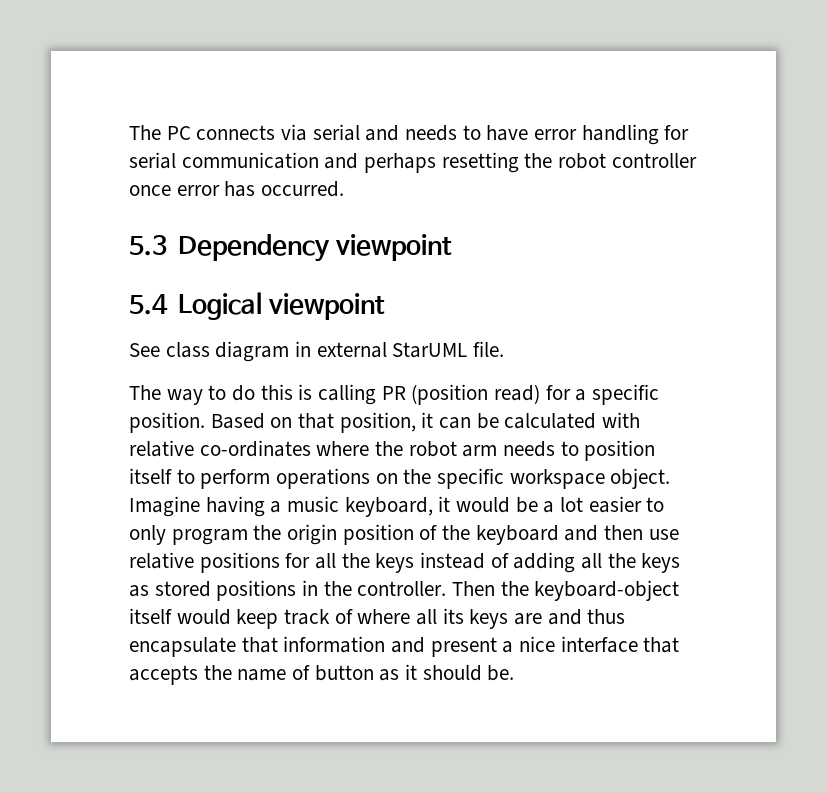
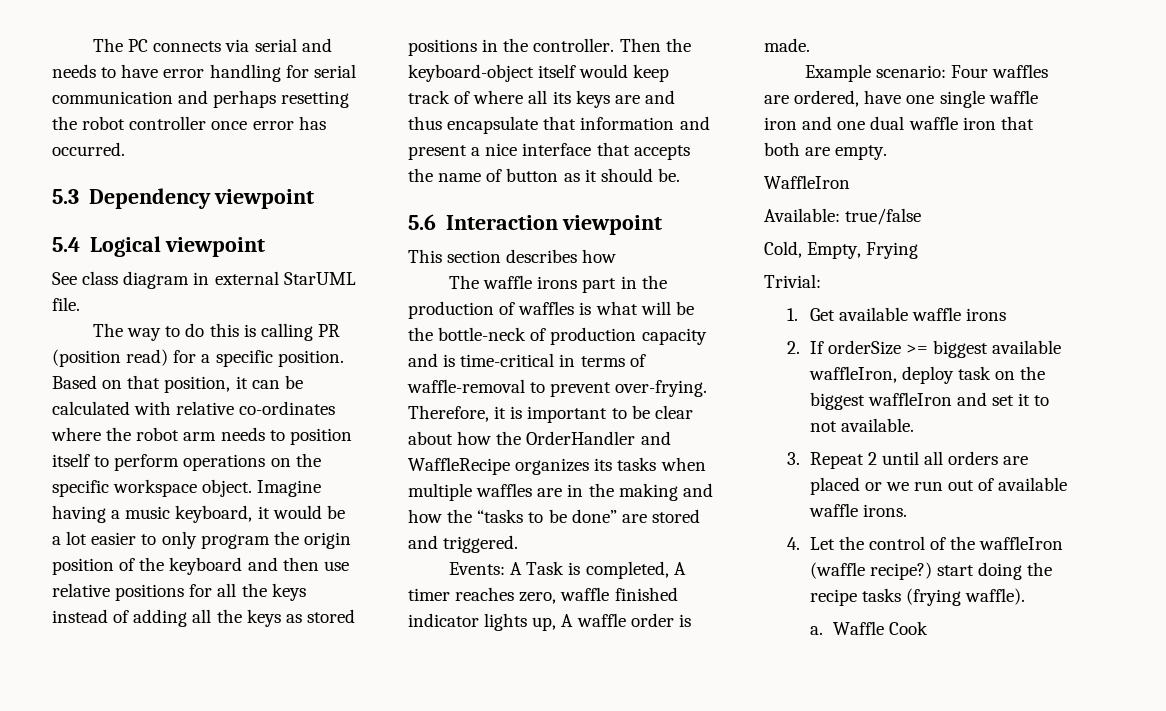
+ 5.6 Interaction viewpoint
+ This section describes how
+ The waffle irons part in the production of waffles is what will be the bottle-neck of production capacity and is time-critical in terms of waffle-removal to prevent over-frying. Therefore, it is important to be clear about how the OrderHandler and WaffleRecipe organizes its tasks when multiple waffles are in the making and how the “tasks to be done” are stored and triggered.
+ Events: A Task is completed, A timer reaches zero, waffle finished indicator lights up, A waffle order is made.
+ Example scenario: Four waffles are ordered, have one single waffle iron and one dual waffle iron that both are empty.
+ WaffleIron
+ Available: true/false
+ Cold, Empty, Frying
+ Trivial:
+ 1. Get available waffle irons
+ 2. If orderSize >= biggest available waffleIron, deploy task on the biggest waffleIron and set it to not available.
+ 3. Repeat 2 until all orders are placed or we run out of available waffle irons.
+ 4. Let the control of the waffleIron (waffle recipe?) start doing the recipe tasks (frying waffle).
+ a. Waffle Cook

